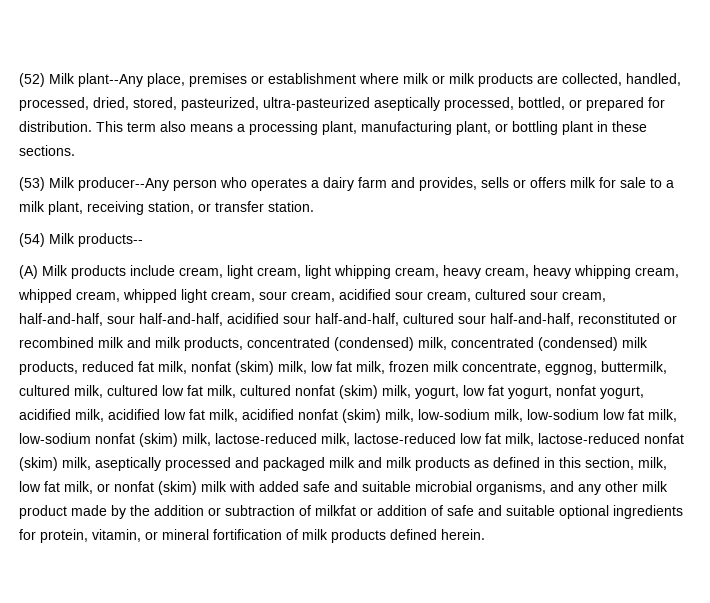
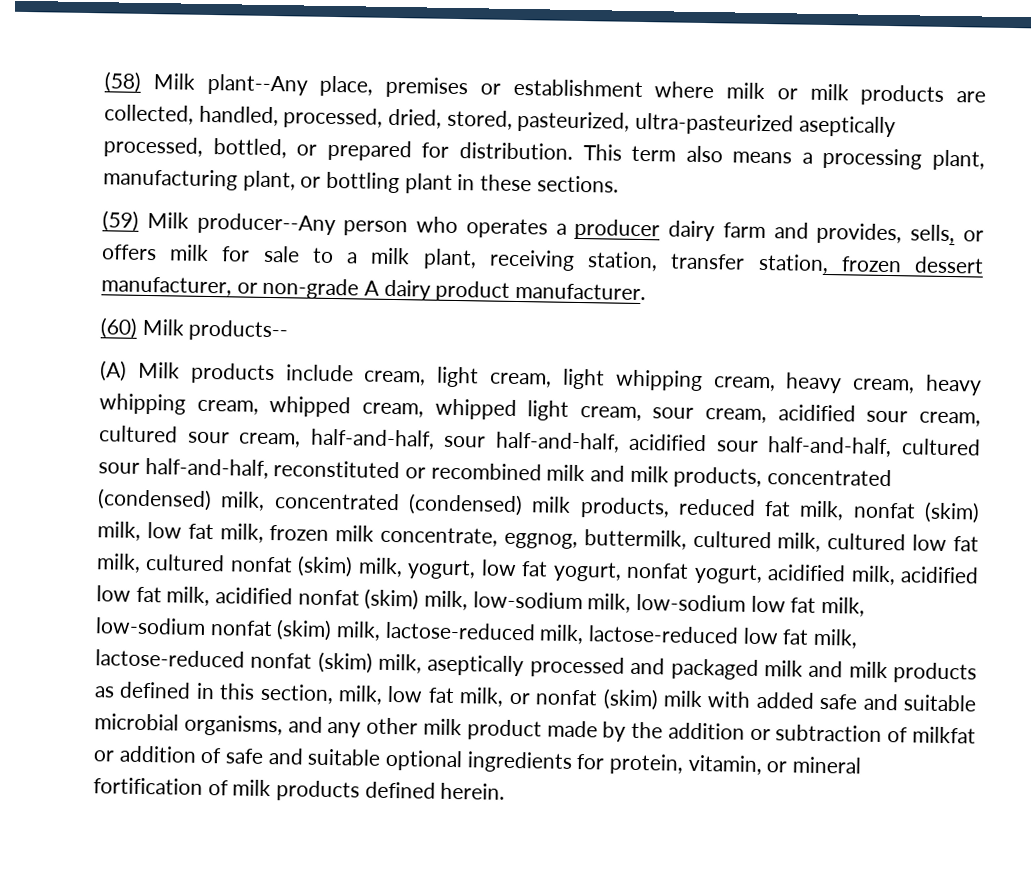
- (52) Milk plant--Any place, premises or establishment where milk or milk products are collected, handled, processed, dried, stored, pasteurized, ultra-pasteurized aseptically processed, bottled, or prepared for distribution.
+ (58) Milk plant--Any place, premises or establishment where milk or milk products are collected, handled, processed, dried, stored, pasteurized, ultra-pasteurized aseptically processed, bottled, or prepared for distribution.
- (53) Milk producer--Any person who operates a dairy farm and provides, sells or offers milk for sale to a milk plant, receiving station, or transfer station.
- (54) Milk products--
+ (59) Milk producer--Any person who operates a producer dairy farm and provides, sells, or offers milk for sale to a milk plant, receiving station, transfer station, frozen dessert manufacturer, or non-grade A dairy product manufacturer.
+ (60) Milk products--

